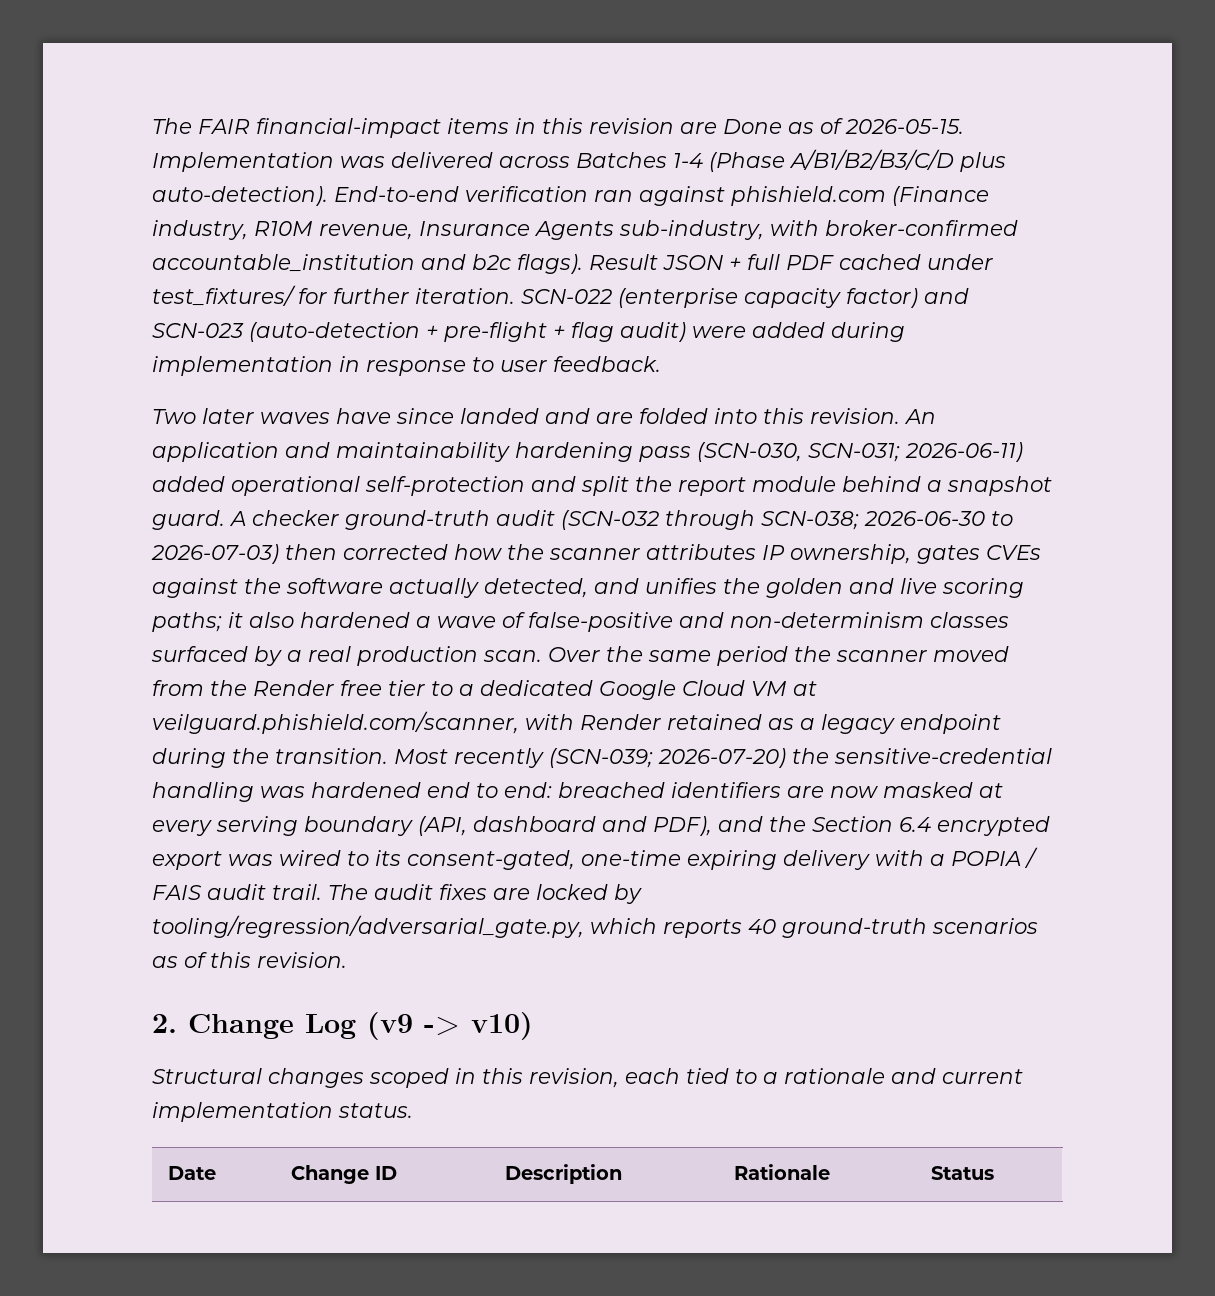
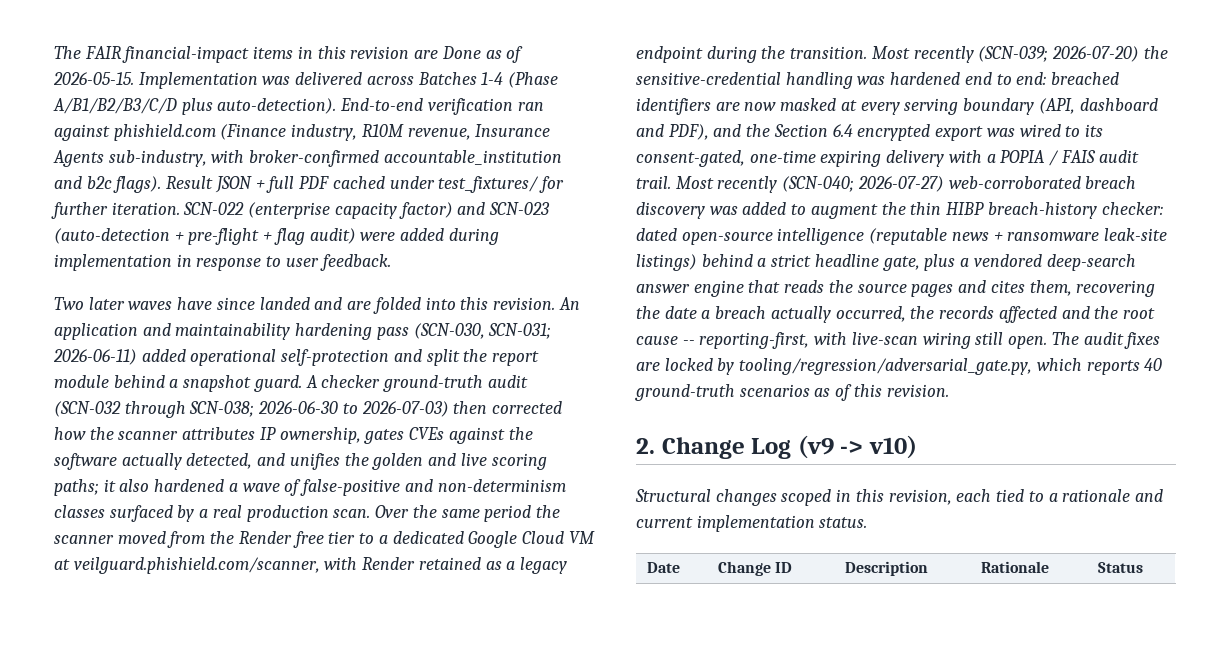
+ Most recently (SCN-040; 2026-07-27) web-corroborated breach discovery was added to augment the thin HIBP breach-history checker: dated open-source intelligence (reputable news + ransomware leak-site listings) behind a strict headline gate, plus a vendored deep-search answer engine that reads the source pages and cites them, recovering the date a breach actually occurred, the records affected and the root cause -- reporting-first, with live-scan wiring still open.

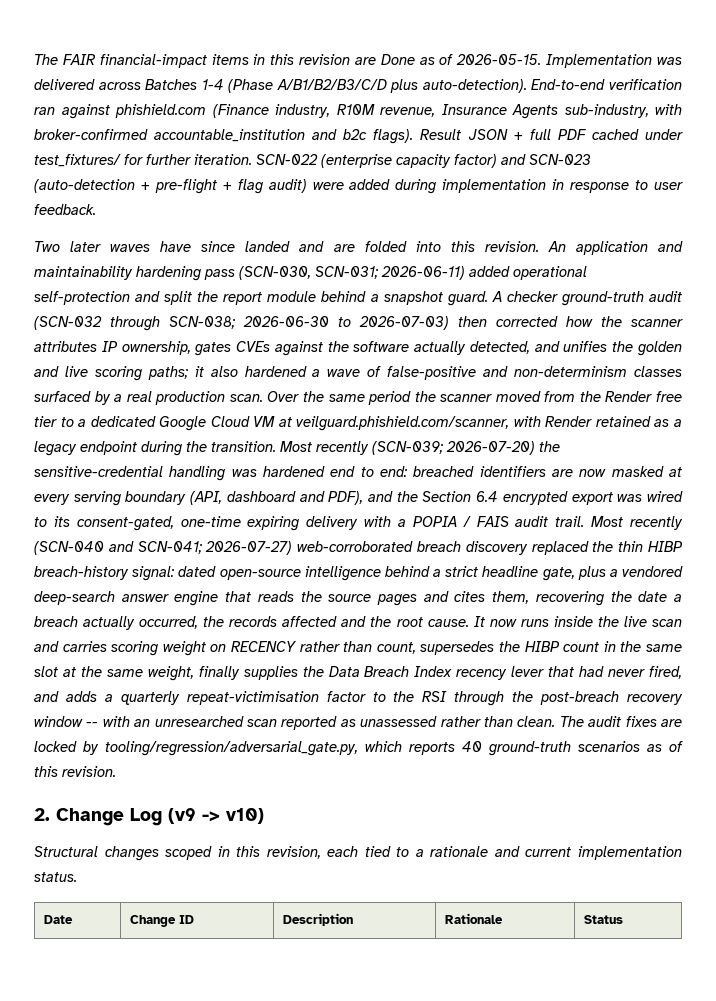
- Most recently (SCN-040; 2026-07-27) web-corroborated breach discovery was added to augment the thin HIBP breach-history checker: dated open-source intelligence (reputable news + ransomware leak-site listings) behind a strict headline gate, plus a vendored deep-search answer engine that reads the source pages and cites them, recovering the date a breach actually occurred, the records affected and the root cause -- reporting-first, with live-scan wiring still open.
+ Most recently (SCN-040 and SCN-041; 2026-07-27) web-corroborated breach discovery replaced the thin HIBP breach-history signal: dated open-source intelligence behind a strict headline gate, plus a vendored deep-search answer engine that reads the source pages and cites them, recovering the date a breach actually occurred, the records affected and the root cause. It now runs inside the live scan and carries scoring weight on RECENCY rather than count, supersedes the HIBP count in the same slot at the same weight, finally supplies the Data Breach Index recency lever that had never fired, and adds a quarterly repeat-victimisation factor to the RSI through the post-breach recovery window -- with an unresearched scan reported as unassessed rather than clean.

